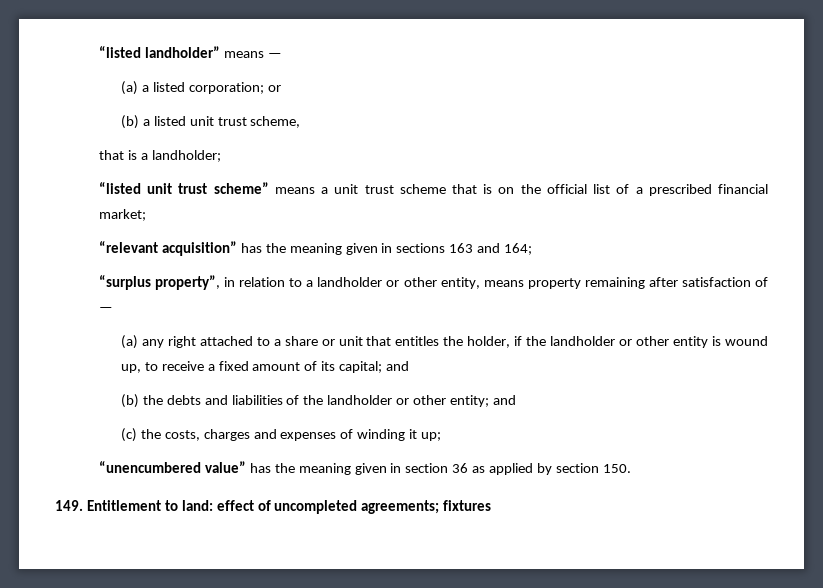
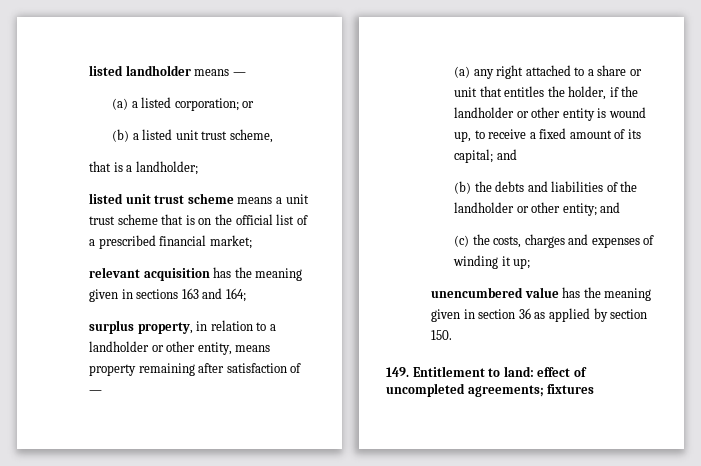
- “listed landholder” means —
+ listed landholder means —
- “listed unit trust scheme” means a unit trust scheme that is on the official list of a prescribed financial market;
+ listed unit trust scheme means a unit trust scheme that is on the official list of a prescribed financial market;
- “relevant acquisition” has the meaning given in sections 163 and 164;
+ relevant acquisition has the meaning given in sections 163 and 164;
- “surplus property”, in relation to a landholder or other entity, means property remaining after satisfaction of —
+ surplus property, in relation to a landholder or other entity, means property remaining after satisfaction of —
- “unencumbered value” has the meaning given in section 36 as applied by section 150.
+ unencumbered value has the meaning given in section 36 as applied by section 150.

